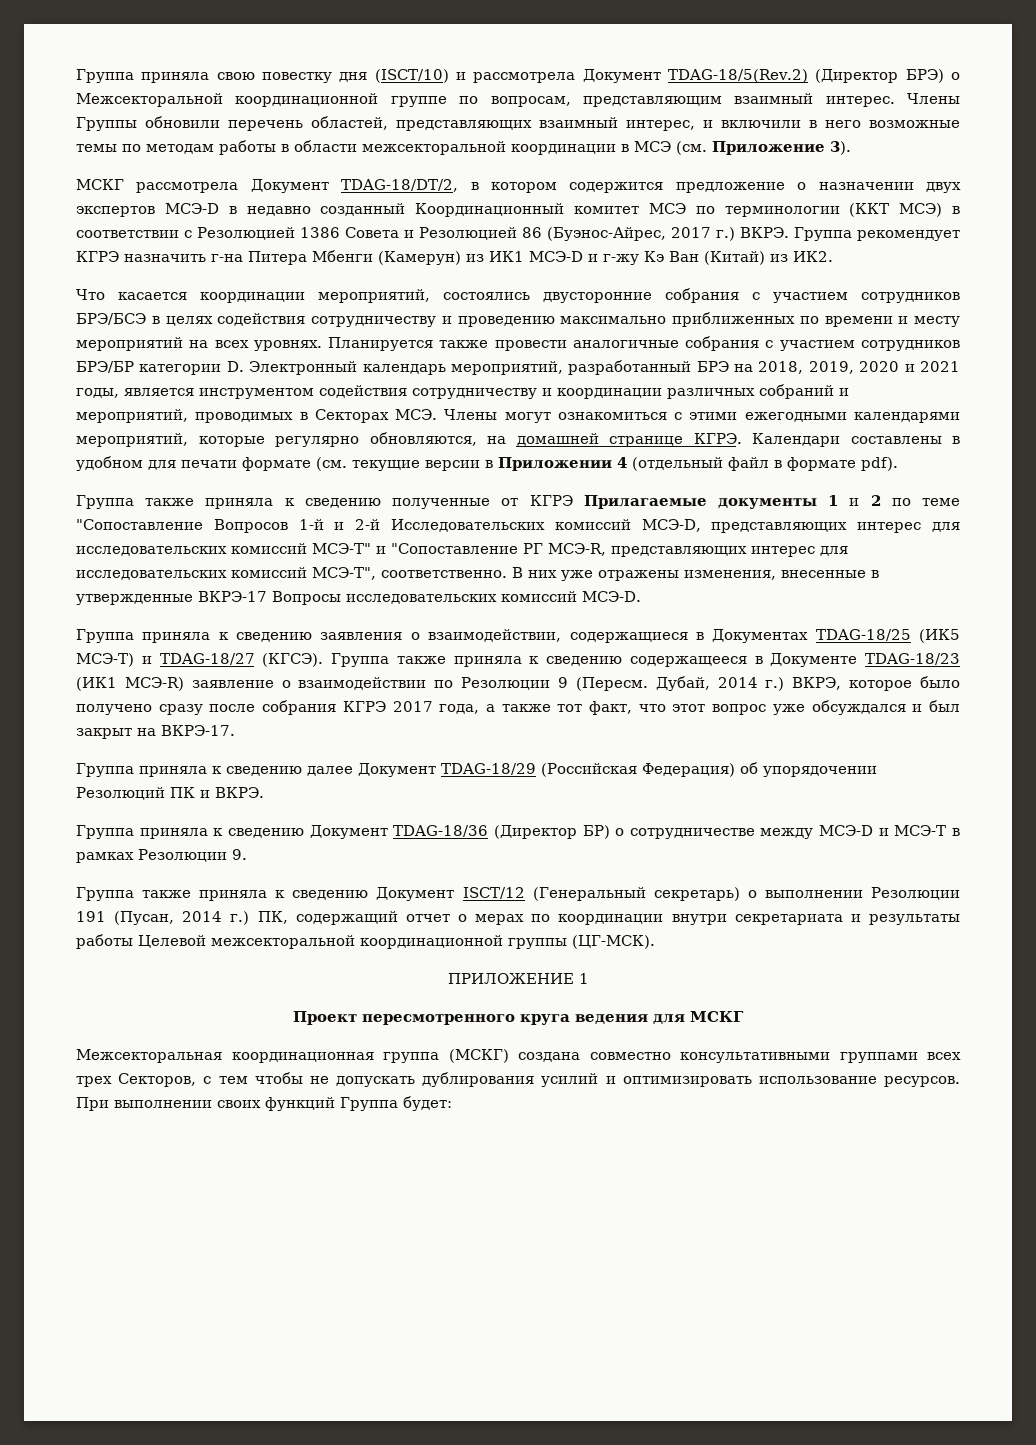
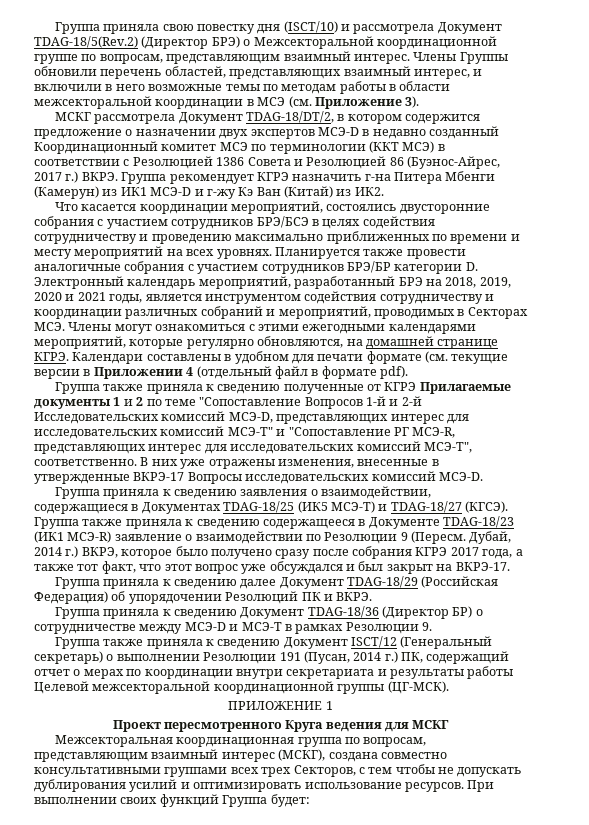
- Проект пересмотренного круга ведения для МСКГ
+ Проект пересмотренного Круга ведения для МСКГ
- Межсекторальная координационная группа (МСКГ) создана совместно консультативными группами всех трех Секторов, с тем чтобы не допускать дублирования усилий и оптимизировать использование ресурсов.
+ Межсекторальная координационная группа по вопросам, представляющим взаимный интерес (МСКГ), создана совместно консультативными группами всех трех Секторов, с тем чтобы не допускать дублирования усилий и оптимизировать использование ресурсов.

